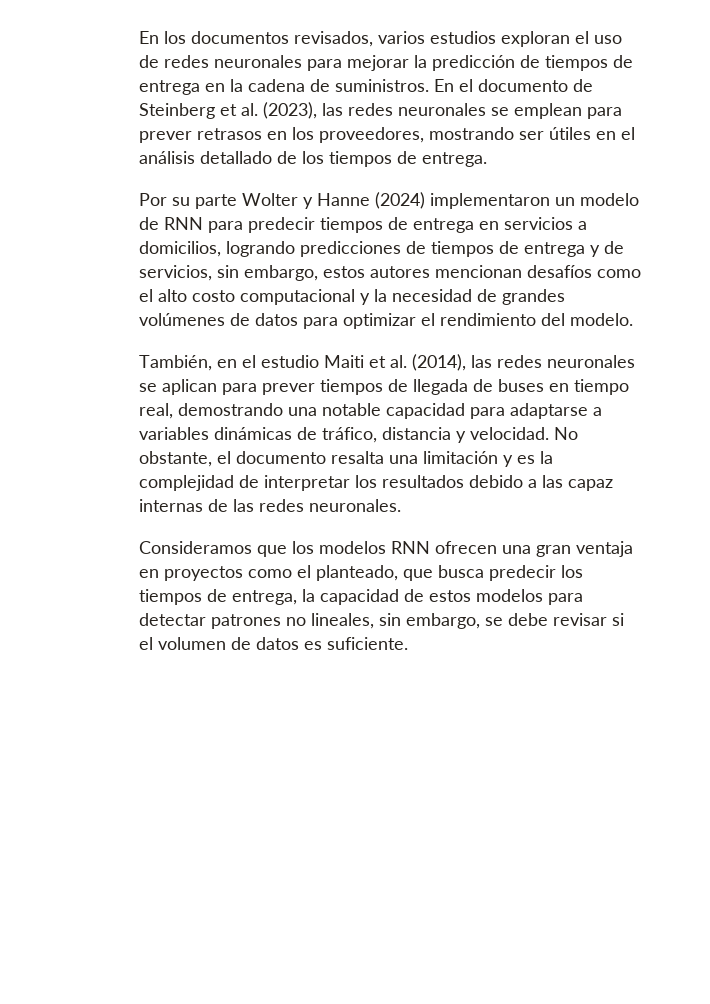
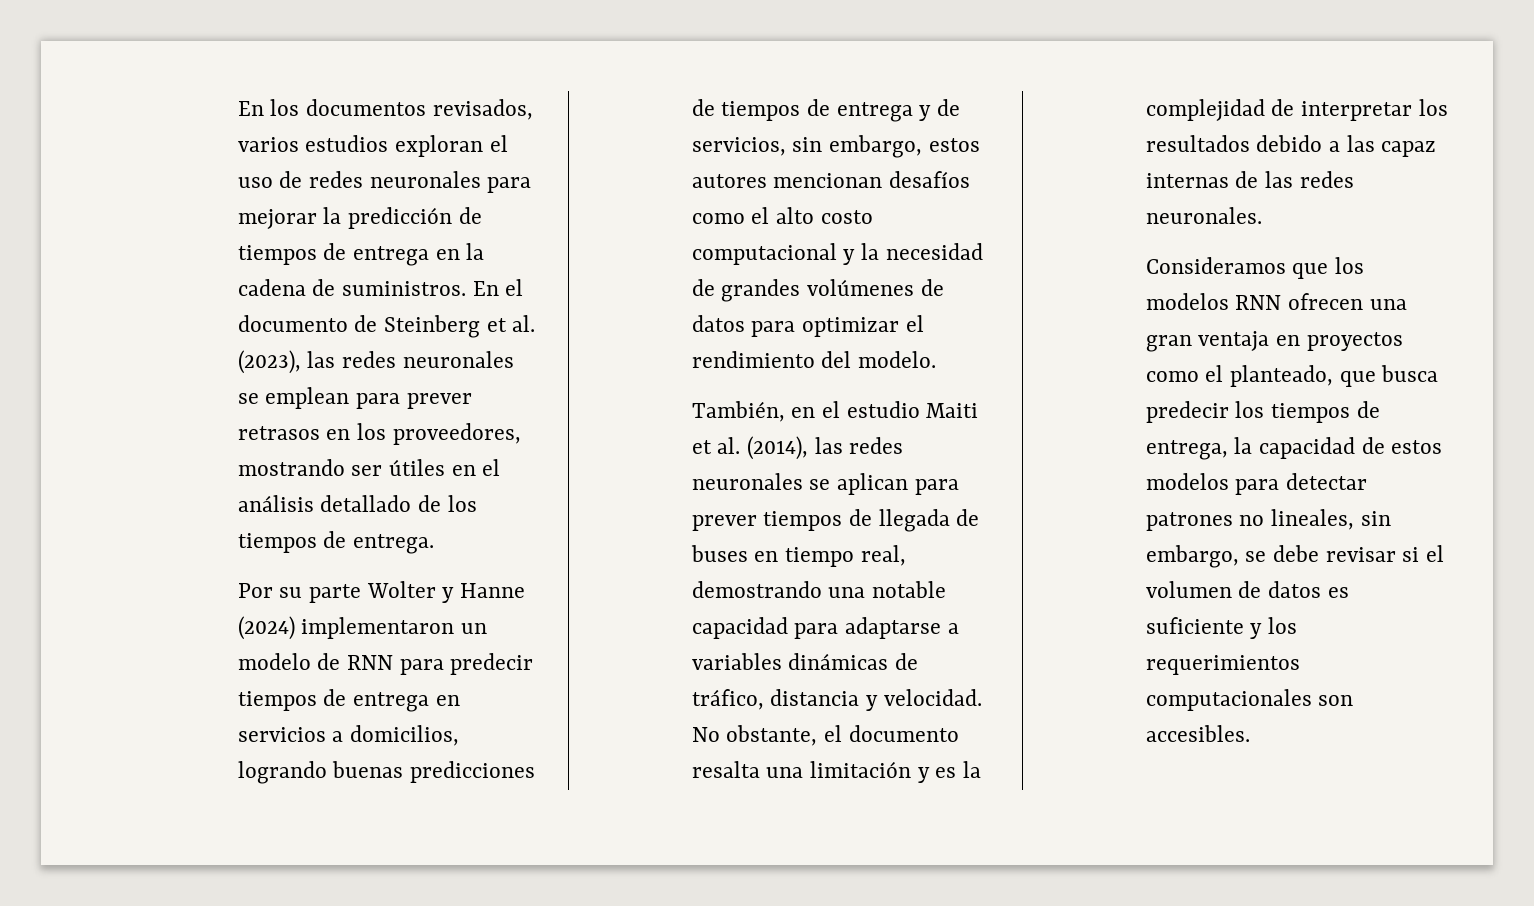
- Por su parte Wolter y Hanne (2024) implementaron un modelo de RNN para predecir tiempos de entrega en servicios a domicilios, logrando predicciones de tiempos de entrega y de servicios, sin embargo, estos autores mencionan desafíos como el alto costo computacional y la necesidad de grandes volúmenes de datos para optimizar el rendimiento del modelo.
+ Por su parte Wolter y Hanne (2024) implementaron un modelo de RNN para predecir tiempos de entrega en servicios a domicilios, logrando buenas predicciones de tiempos de entrega y de servicios, sin embargo, estos autores mencionan desafíos como el alto costo computacional y la necesidad de grandes volúmenes de datos para optimizar el rendimiento del modelo.
- Consideramos que los modelos RNN ofrecen una gran ventaja en proyectos como el planteado, que busca predecir los tiempos de entrega, la capacidad de estos modelos para detectar patrones no lineales, sin embargo, se debe revisar si el volumen de datos es suficiente.
+ Consideramos que los modelos RNN ofrecen una gran ventaja en proyectos como el planteado, que busca predecir los tiempos de entrega, la capacidad de estos modelos para detectar patrones no lineales, sin embargo, se debe revisar si el volumen de datos es suficiente y los requerimientos computacionales son accesibles.

